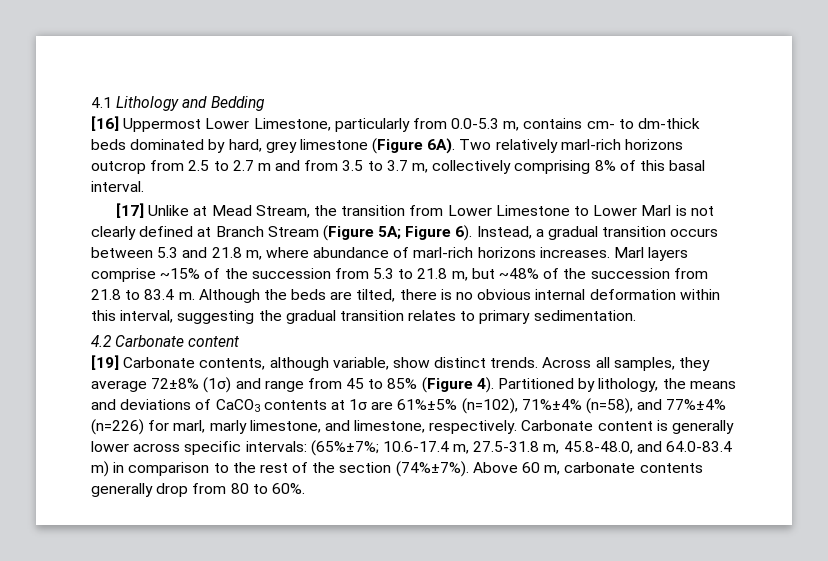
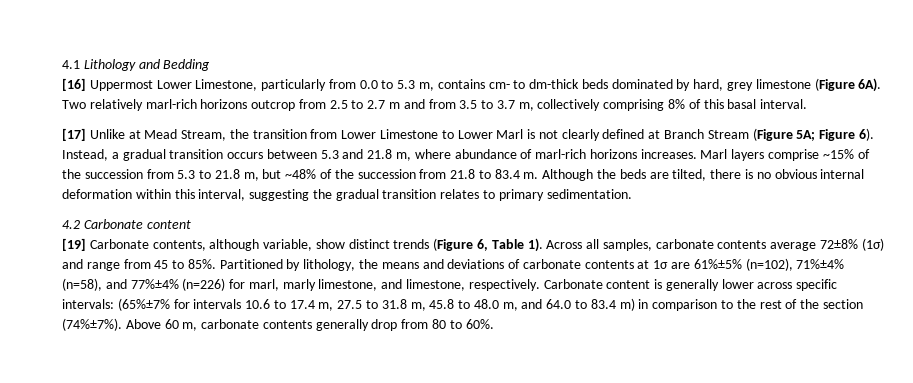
- [16] Uppermost Lower Limestone, particularly from 0.0-5.3 m, contains cm- to dm-thick beds dominated by hard, grey limestone (Figure 6A).
+ [16] Uppermost Lower Limestone, particularly from 0.0 to 5.3 m, contains cm- to dm-thick beds dominated by hard, grey limestone (Figure 6A).
- [19] Carbonate contents, although variable, show distinct trends.
+ [19] Carbonate contents, although variable, show distinct trends (Figure 6, Table 1).
- Across all samples, they average 72±8% (1σ) and range from 45 to 85% (Figure 4).
+ Across all samples, carbonate contents average 72±8% (1σ) and range from 45 to 85%.
- Partitioned by lithology, the means and deviations of CaCO3 contents at 1σ are 61%±5% (n=102), 71%±4% (n=58), and 77%±4% (n=226) for marl, marly limestone, and limestone, respectively.
+ Partitioned by lithology, the means and deviations of carbonate contents at 1σ are 61%±5% (n=102), 71%±4% (n=58), and 77%±4% (n=226) for marl, marly limestone, and limestone, respectively.
- Carbonate content is generally lower across specific intervals: (65%±7%; 10.6-17.4 m, 27.5-31.8 m, 45.8-48.0, and 64.0-83.4 m) in comparison to the rest of the section (74%±7%).
+ Carbonate content is generally lower across specific intervals: (65%±7% for intervals 10.6 to 17.4 m, 27.5 to 31.8 m, 45.8 to 48.0 m, and 64.0 to 83.4 m) in comparison to the rest of the section (74%±7%).

